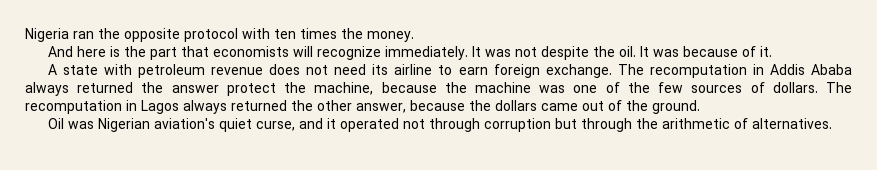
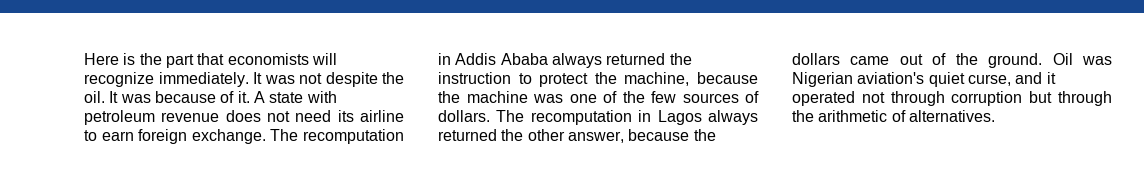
- Nigeria ran the opposite protocol with ten times the money.
- And here is the part that economists will recognize immediately.
+ Here is the part that economists will recognize immediately.
- It was because of it.
- A state with petroleum revenue does not need its airline to earn foreign exchange.
+ It was because of it. A state with petroleum revenue does not need its airline to earn foreign exchange.
- The recomputation in Addis Ababa always returned the answer protect the machine, because the machine was one of the few sources of dollars.
+ The recomputation in Addis Ababa always returned the instruction to protect the machine, because the machine was one of the few sources of dollars.
- The recomputation in Lagos always returned the other answer, because the dollars came out of the ground.
- Oil was Nigerian aviation's quiet curse, and it operated not through corruption but through the arithmetic of alternatives.
+ The recomputation in Lagos always returned the other answer, because the dollars came out of the ground. Oil was Nigerian aviation's quiet curse, and it operated not through corruption but through the arithmetic of alternatives.

